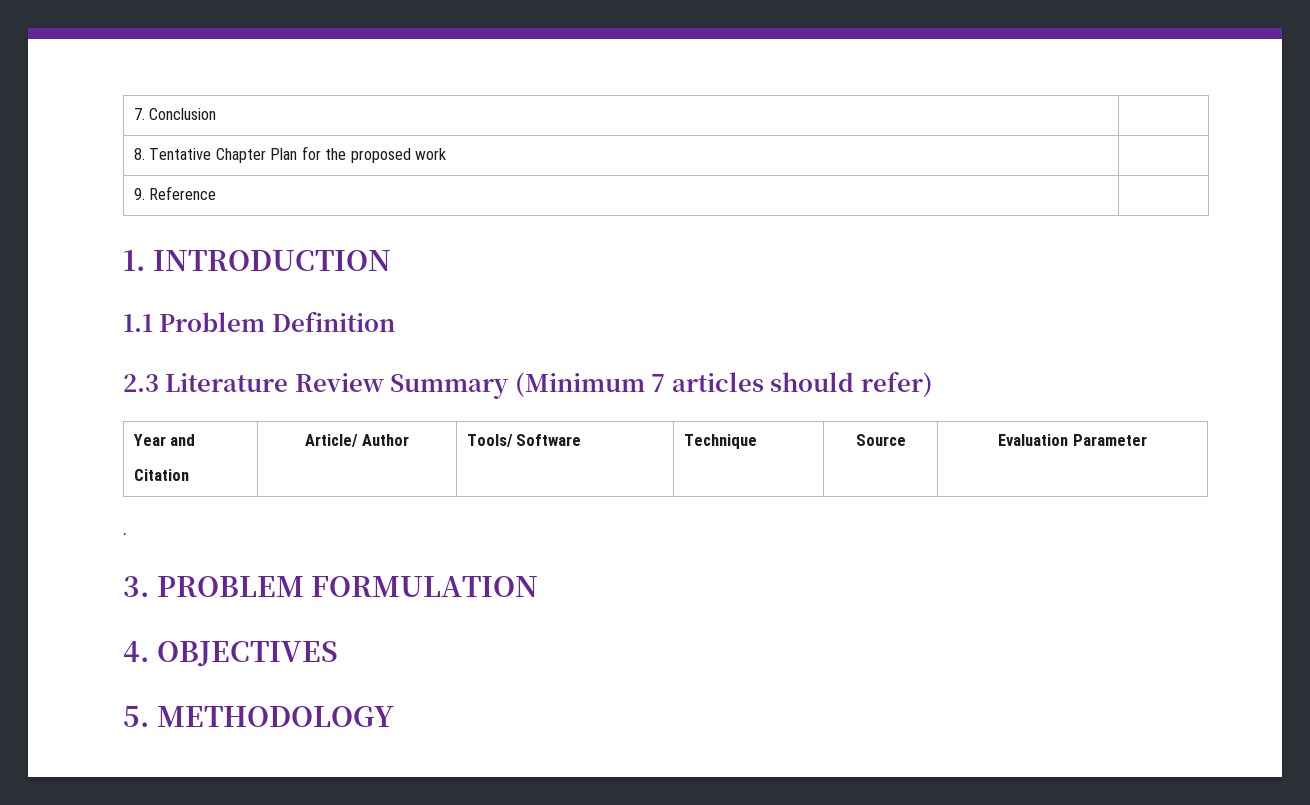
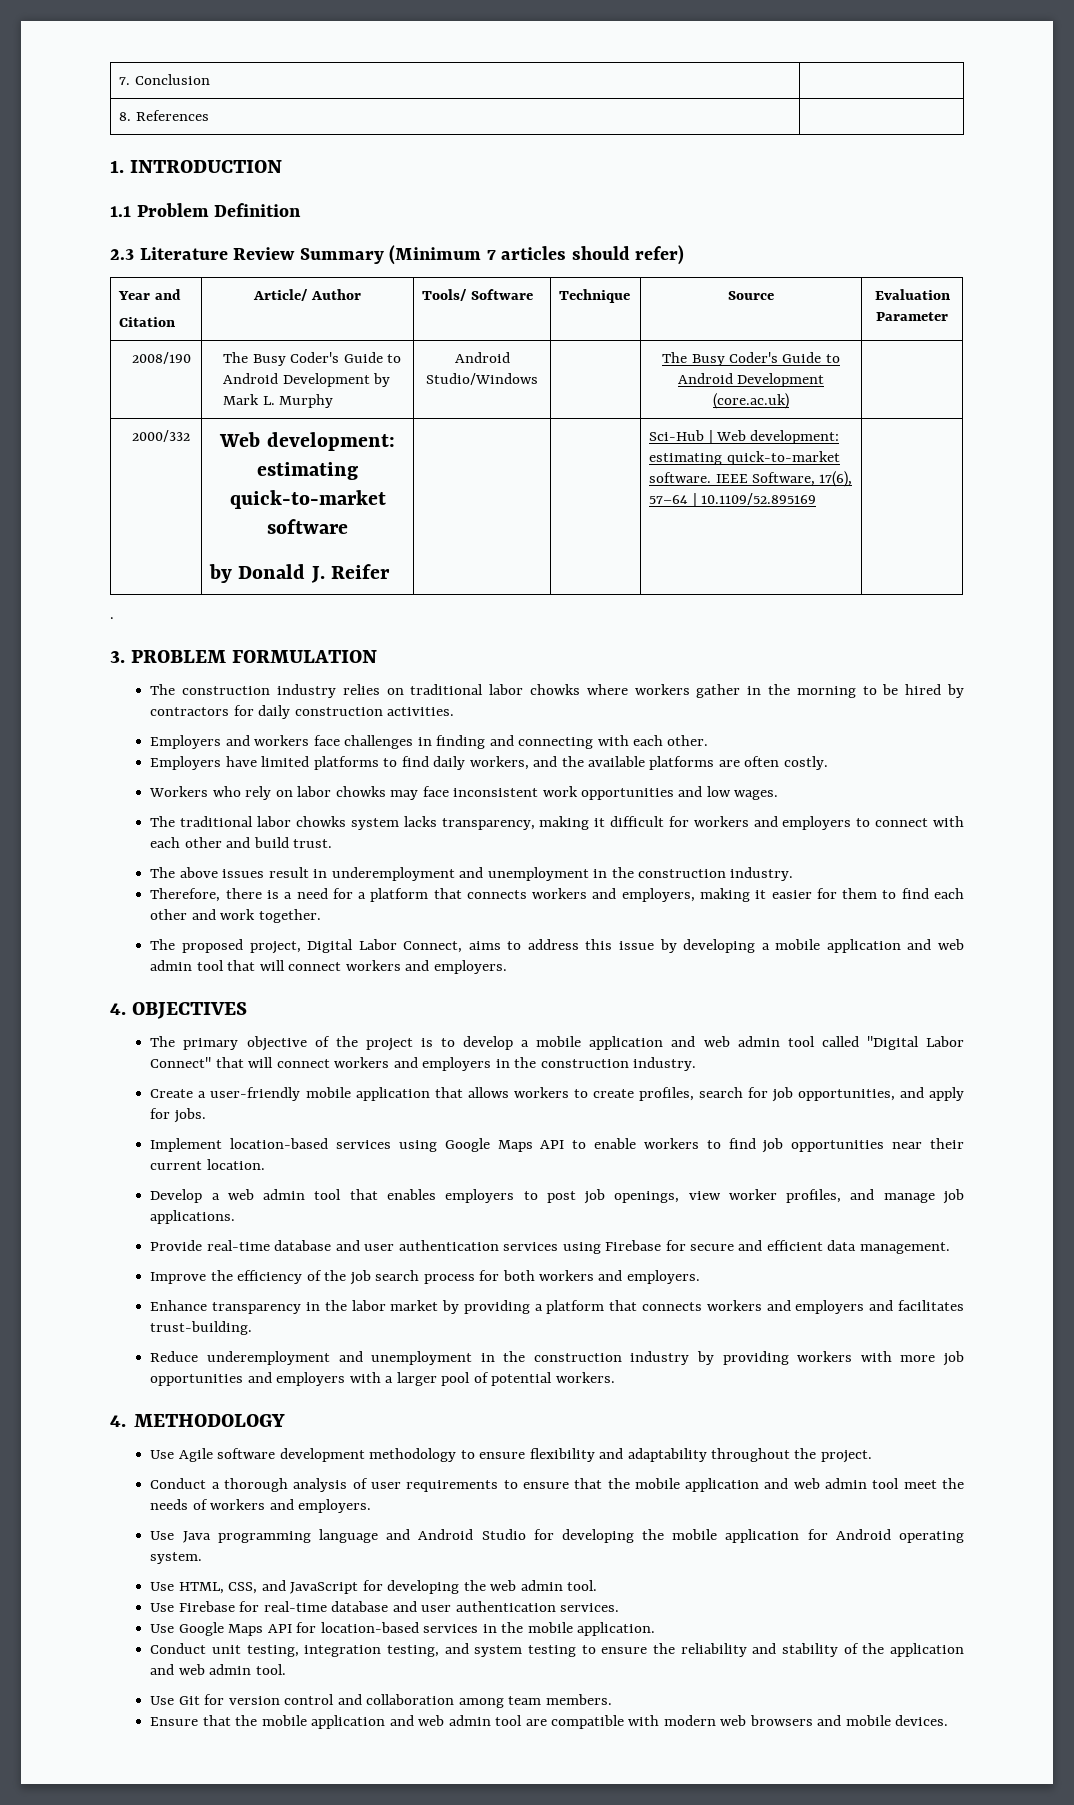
- 8. Tentative Chapter Plan for the proposed work |
- 9. Reference |
+ 8. References |
+ 2008/190 | The Busy Coder's Guide to Android Development by Mark L. Murphy | Android Studio/Windows | | The Busy Coder's Guide to Android Development (core.ac.uk) |
+ 2000/332 | Web development: estimating quick-to-market software
+ by Donald J. Reifer | | | Sci-Hub | Web development: estimating quick-to-market software. IEEE Software, 17(6), 57–64 | 10.1109/52.895169 |
  .
  3. PROBLEM FORMULATION
+ The construction industry relies on traditional labor chowks where workers gather in the morning to be hired by contractors for daily construction activities.
+ Employers and workers face challenges in finding and connecting with each other.
+ Employers have limited platforms to find daily workers, and the available platforms are often costly.
+ Workers who rely on labor chowks may face inconsistent work opportunities and low wages.
+ The traditional labor chowks system lacks transparency, making it difficult for workers and employers to connect with each other and build trust.
+ The above issues result in underemployment and unemployment in the construction industry.
+ Therefore, there is a need for a platform that connects workers and employers, making it easier for them to find each other and work together.
+ The proposed project, Digital Labor Connect, aims to address this issue by developing a mobile application and web admin tool that will connect workers and employers.
  4. OBJECTIVES
- 5. METHODOLOGY
+ The primary objective of the project is to develop a mobile application and web admin tool called "Digital Labor Connect" that will connect workers and employers in the construction industry.
+ Create a user-friendly mobile application that allows workers to create profiles, search for job opportunities, and apply for jobs.
+ Implement location-based services using Google Maps API to enable workers to find job opportunities near their current location.
+ Develop a web admin tool that enables employers to post job openings, view worker profiles, and manage job applications.
+ Provide real-time database and user authentication services using Firebase for secure and efficient data management.
+ Improve the efficiency of the job search process for both workers and employers.
+ Enhance transparency in the labor market by providing a platform that connects workers and employers and facilitates trust-building.
+ Reduce underemployment and unemployment in the construction industry by providing workers with more job opportunities and employers with a larger pool of potential workers.
+ 4. METHODOLOGY
+ Use Agile software development methodology to ensure flexibility and adaptability throughout the project.
+ Conduct a thorough analysis of user requirements to ensure that the mobile application and web admin tool meet the needs of workers and employers.
+ Use Java programming language and Android Studio for developing the mobile application for Android operating system.
+ Use HTML, CSS, and JavaScript for developing the web admin tool.
+ Use Firebase for real-time database and user authentication services.
+ Use Google Maps API for location-based services in the mobile application.
+ Conduct unit testing, integration testing, and system testing to ensure the reliability and stability of the application and web admin tool.
+ Use Git for version control and collaboration among team members.
+ Ensure that the mobile application and web admin tool are compatible with modern web browsers and mobile devices.

